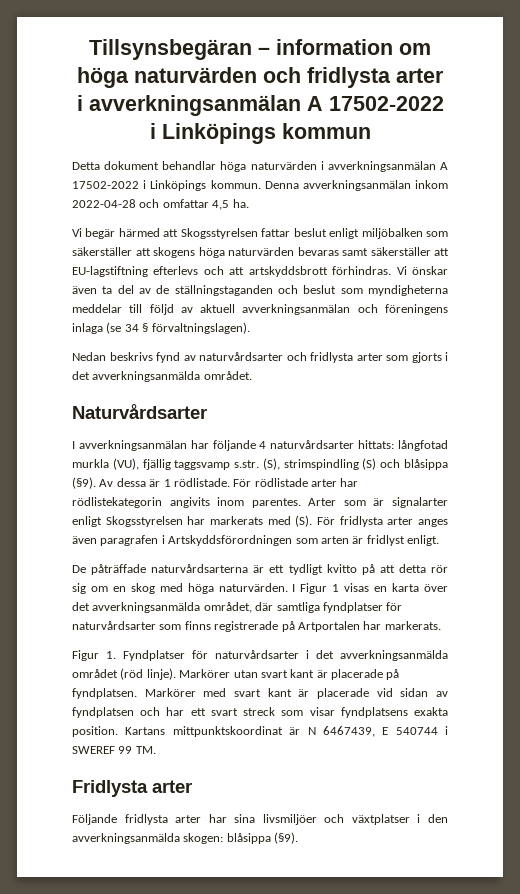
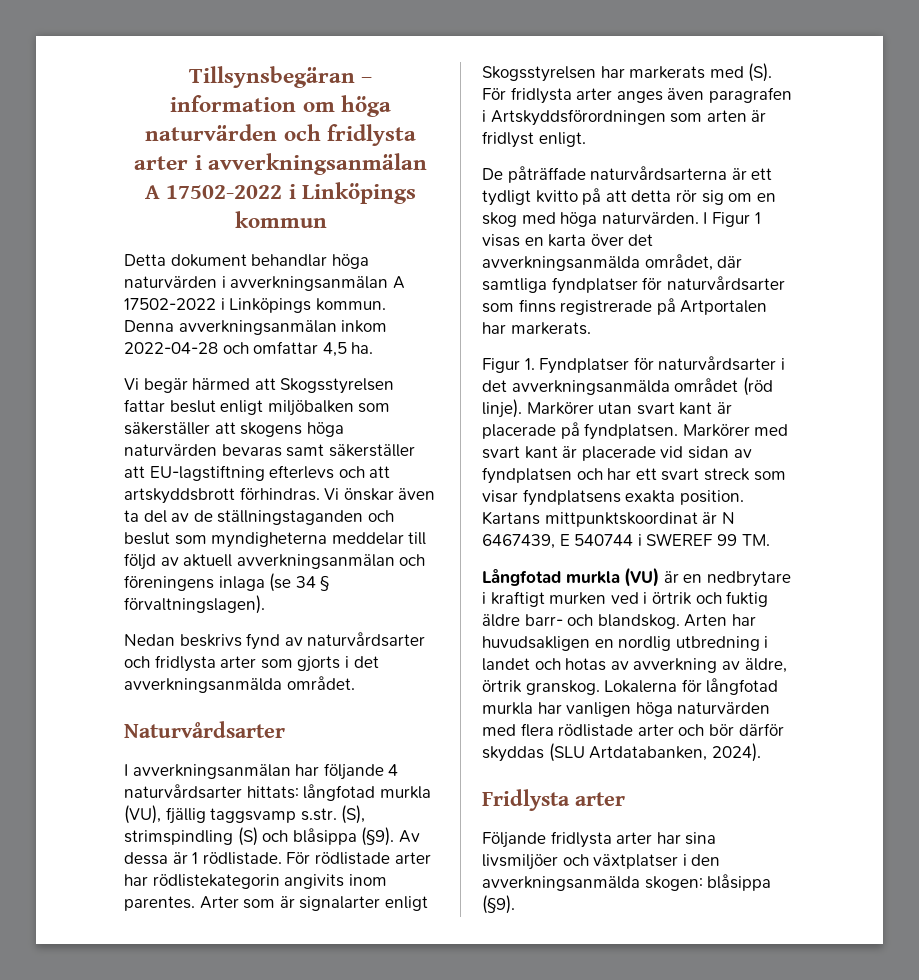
+ Långfotad murkla (VU) är en nedbrytare i kraftigt murken ved i örtrik och fuktig äldre barr- och blandskog. Arten har huvudsakligen en nordlig utbredning i landet och hotas av avverkning av äldre, örtrik granskog. Lokalerna för långfotad murkla har vanligen höga naturvärden med flera rödlistade arter och bör därför skyddas (SLU Artdatabanken, 2024).

